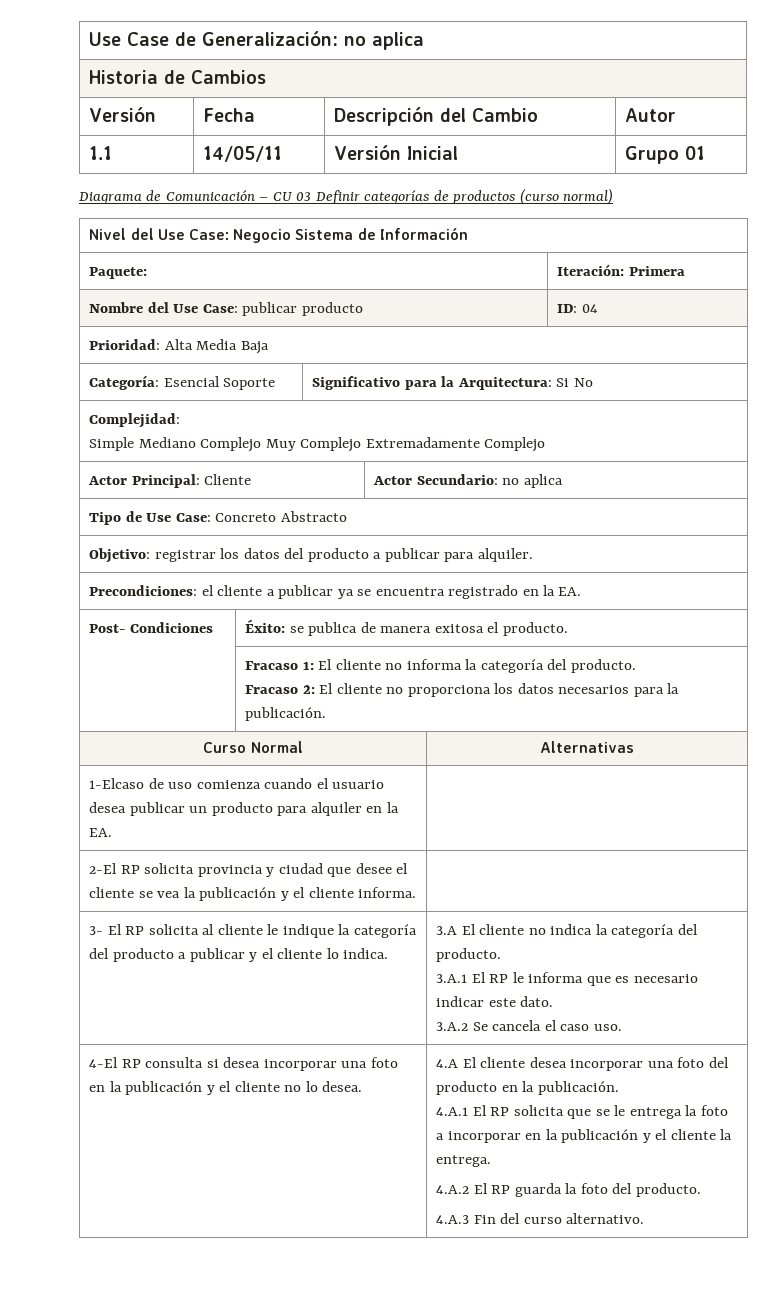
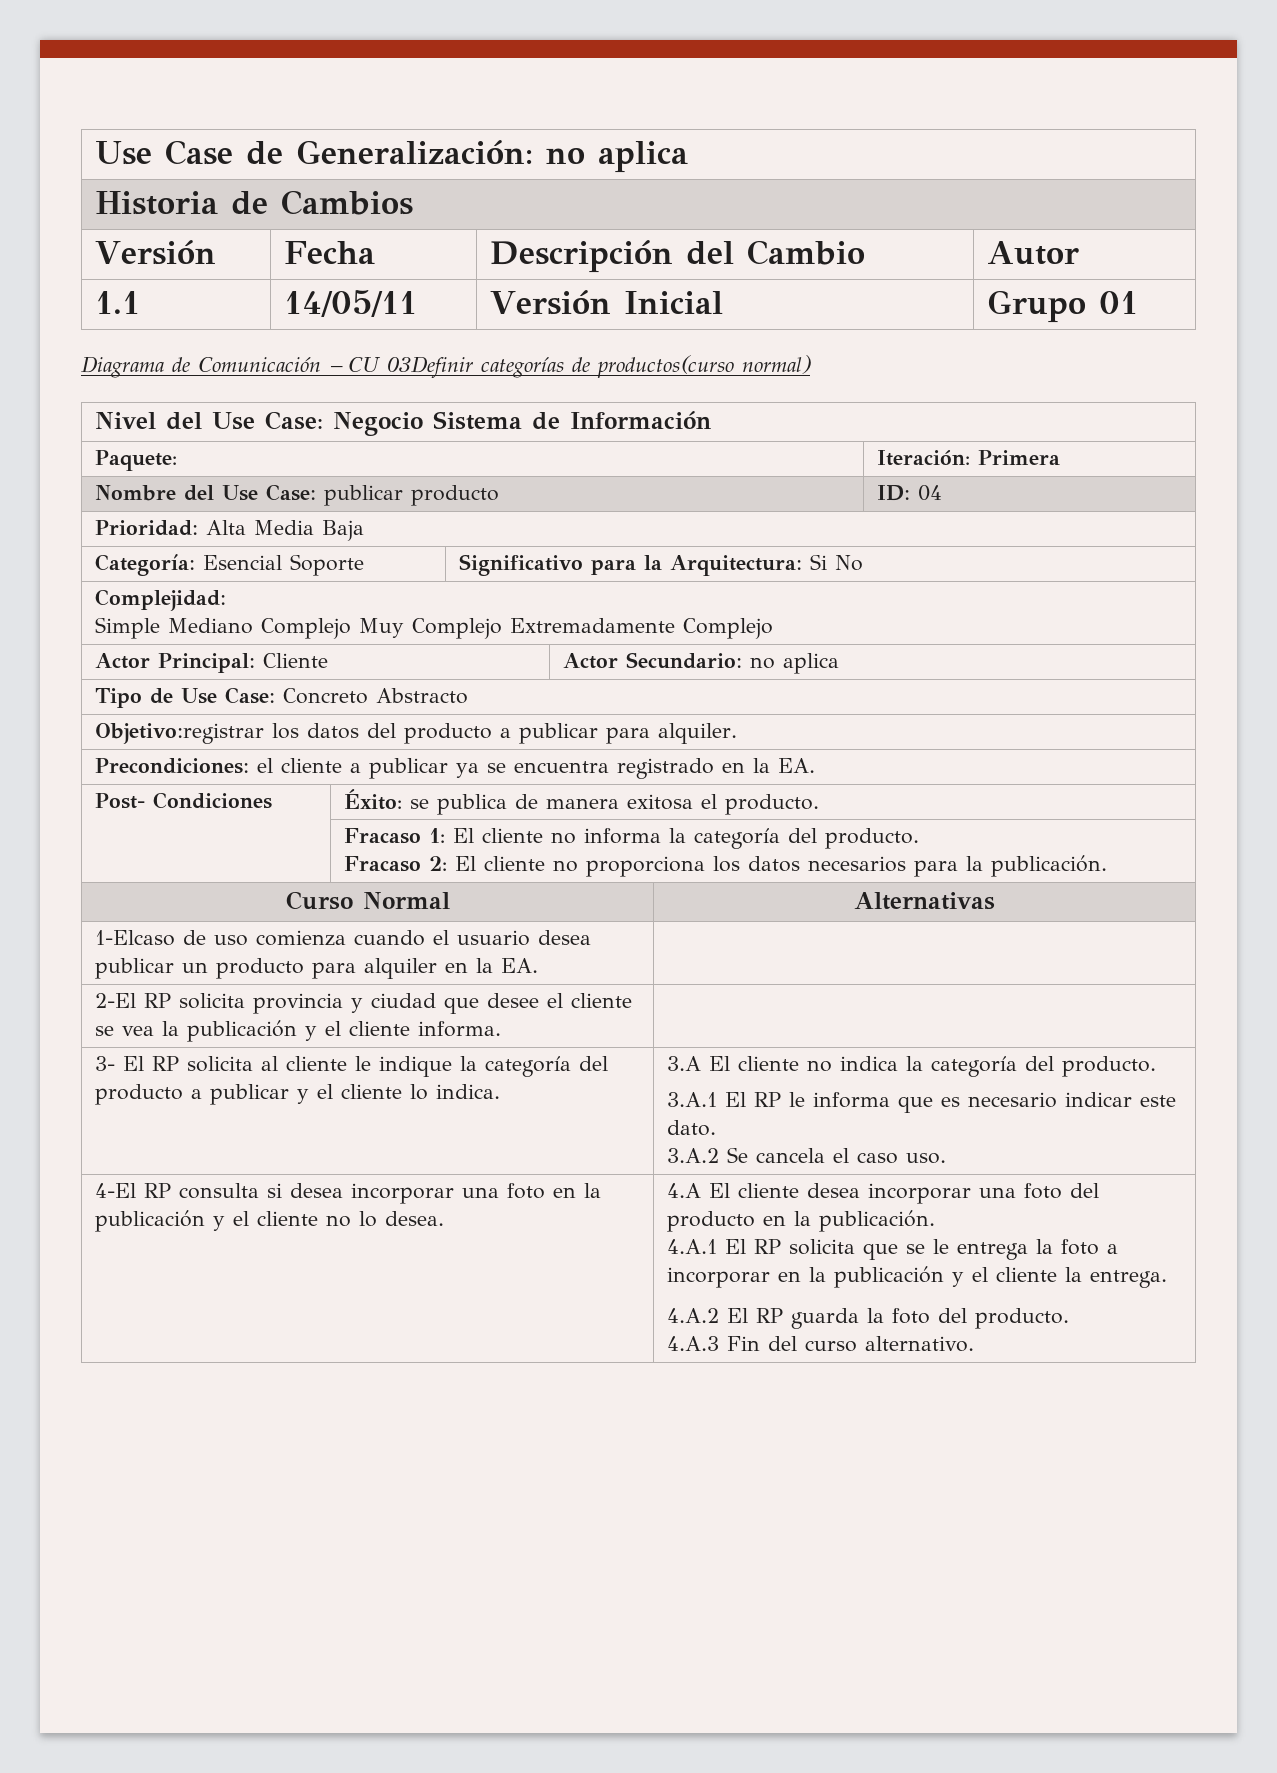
- Diagrama de Comunicación – CU 03 Definir categorías de productos (curso normal)
+ Diagrama de Comunicación – CU 03Definir categorías de productos(curso normal)
- Objetivo: registrar los datos del producto a publicar para alquiler.
+ Objetivo:registrar los datos del producto a publicar para alquiler.

